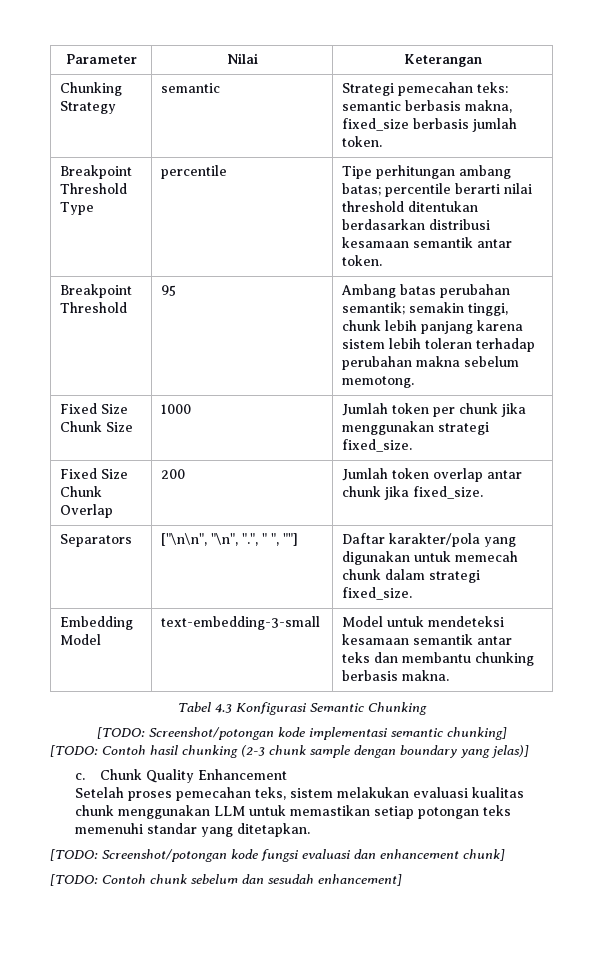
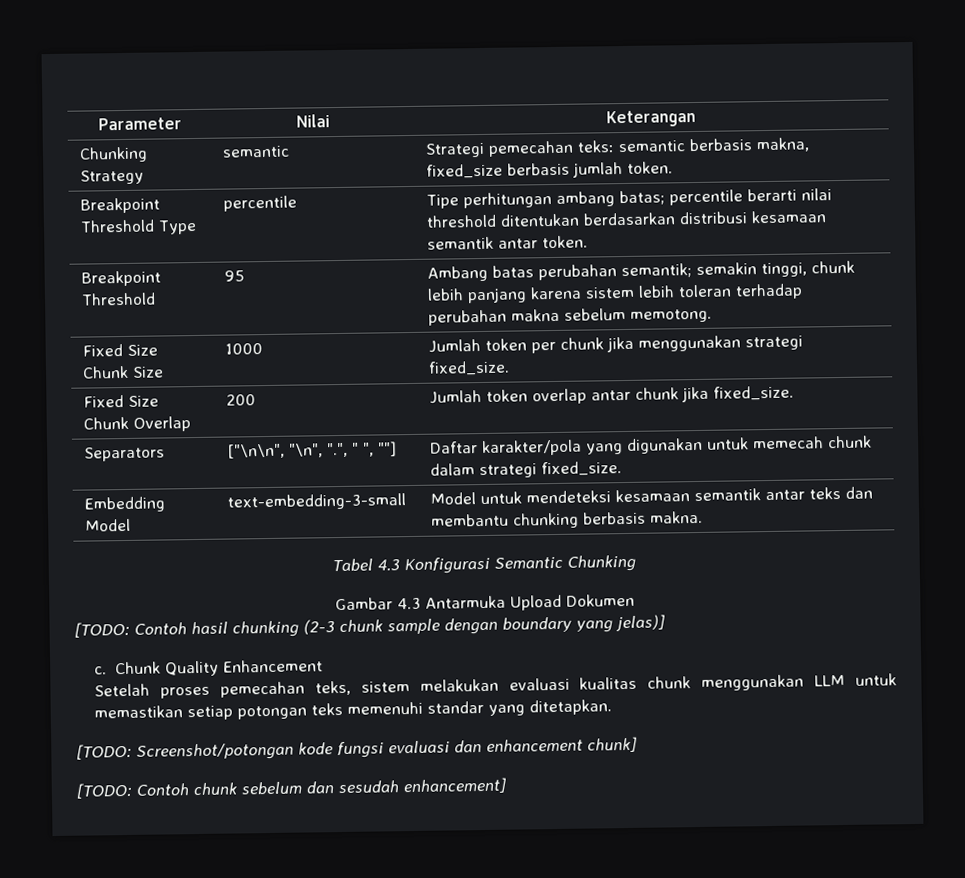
- [TODO: Screenshot/potongan kode implementasi semantic chunking]
+ Gambar 4.3 Antarmuka Upload Dokumen

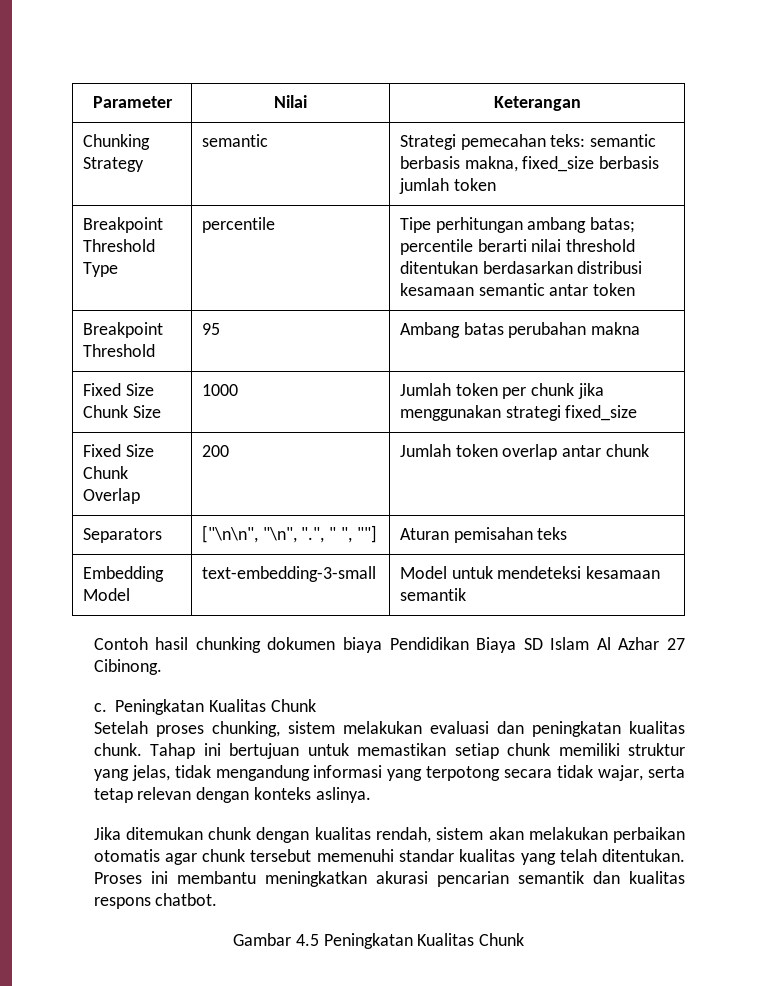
- Chunking Strategy | semantic | Strategi pemecahan teks: semantic berbasis makna, fixed_size berbasis jumlah token.
+ Chunking Strategy | semantic | Strategi pemecahan teks: semantic berbasis makna, fixed_size berbasis jumlah token
- Breakpoint Threshold Type | percentile | Tipe perhitungan ambang batas; percentile berarti nilai threshold ditentukan berdasarkan distribusi kesamaan semantik antar token.
+ Breakpoint Threshold Type | percentile | Tipe perhitungan ambang batas; percentile berarti nilai threshold ditentukan berdasarkan distribusi kesamaan semantic antar token
- Breakpoint Threshold | 95 | Ambang batas perubahan semantik; semakin tinggi, chunk lebih panjang karena sistem lebih toleran terhadap perubahan makna sebelum memotong.
+ Breakpoint Threshold | 95 | Ambang batas perubahan makna
- Fixed Size Chunk Size | 1000 | Jumlah token per chunk jika menggunakan strategi fixed_size.
+ Fixed Size Chunk Size | 1000 | Jumlah token per chunk jika menggunakan strategi fixed_size
- Fixed Size Chunk Overlap | 200 | Jumlah token overlap antar chunk jika fixed_size.
+ Fixed Size Chunk Overlap | 200 | Jumlah token overlap antar chunk
- Separators | ["\n\n", "\n", ".", " ", ""] | Daftar karakter/pola yang digunakan untuk memecah chunk dalam strategi fixed_size.
+ Separators | ["\n\n", "\n", ".", " ", ""] | Aturan pemisahan teks
- Embedding Model | text-embedding-3-small | Model untuk mendeteksi kesamaan semantik antar teks dan membantu chunking berbasis makna.
- Tabel 4.3 Konfigurasi Semantic Chunking
- Gambar 4.3 Antarmuka Upload Dokumen
- [TODO: Contoh hasil chunking (2-3 chunk sample dengan boundary yang jelas)]
+ Embedding Model | text-embedding-3-small | Model untuk mendeteksi kesamaan semantik
+ Contoh hasil chunking dokumen biaya Pendidikan Biaya SD Islam Al Azhar 27 Cibinong.
- c. Chunk Quality Enhancement
+ c. Peningkatan Kualitas Chunk
- Setelah proses pemecahan teks, sistem melakukan evaluasi kualitas chunk menggunakan LLM untuk memastikan setiap potongan teks memenuhi standar yang ditetapkan.
- [TODO: Screenshot/potongan kode fungsi evaluasi dan enhancement chunk]
- [TODO: Contoh chunk sebelum dan sesudah enhancement]
+ Setelah proses chunking, sistem melakukan evaluasi dan peningkatan kualitas chunk. Tahap ini bertujuan untuk memastikan setiap chunk memiliki struktur yang jelas, tidak mengandung informasi yang terpotong secara tidak wajar, serta tetap relevan dengan konteks aslinya.
+ Jika ditemukan chunk dengan kualitas rendah, sistem akan melakukan perbaikan otomatis agar chunk tersebut memenuhi standar kualitas yang telah ditentukan. Proses ini membantu meningkatkan akurasi pencarian semantik dan kualitas respons chatbot.
+ Gambar 4.5 Peningkatan Kualitas Chunk

